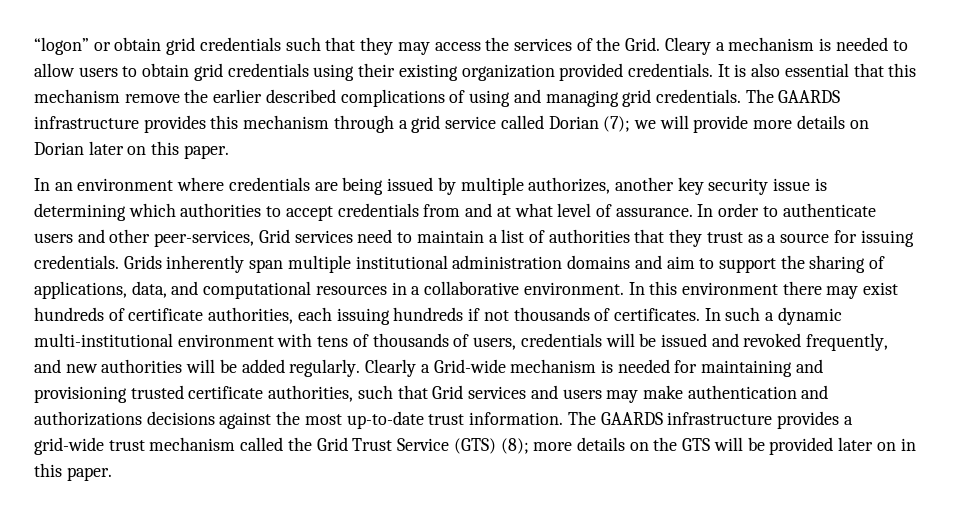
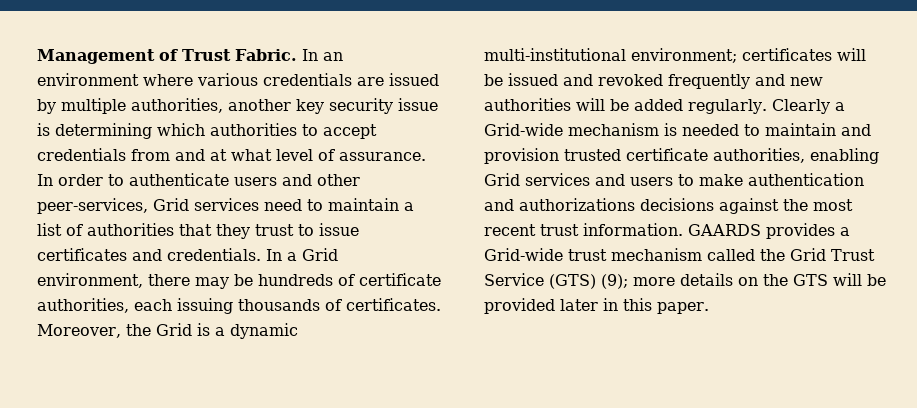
- “logon” or obtain grid credentials such that they may access the services of the Grid. Cleary a mechanism is needed to allow users to obtain grid credentials using their existing organization provided credentials. It is also essential that this mechanism remove the earlier described complications of using and managing grid credentials. The GAARDS infrastructure provides this mechanism through a grid service called Dorian (7); we will provide more details on Dorian later on this paper.
- In an environment where credentials are being issued by multiple authorizes, another key security issue is determining which authorities to accept credentials from and at what level of assurance.
+ Management of Trust Fabric. In an environment where various credentials are issued by multiple authorities, another key security issue is determining which authorities to accept credentials from and at what level of assurance.
- In order to authenticate users and other peer-services, Grid services need to maintain a list of authorities that they trust as a source for issuing credentials. Grids inherently span multiple institutional administration domains and aim to support the sharing of applications, data, and computational resources in a collaborative environment. In this environment there may exist hundreds of certificate authorities, each issuing hundreds if not thousands of certificates. In such a dynamic multi-institutional environment with tens of thousands of users, credentials will be issued and revoked frequently, and new authorities will be added regularly.
+ In order to authenticate users and other peer-services, Grid services need to maintain a list of authorities that they trust to issue certificates and credentials. In a Grid environment, there may be hundreds of certificate authorities, each issuing thousands of certificates. Moreover, the Grid is a dynamic multi-institutional environment; certificates will be issued and revoked frequently and new authorities will be added regularly.
- Clearly a Grid-wide mechanism is needed for maintaining and provisioning trusted certificate authorities, such that Grid services and users may make authentication and authorizations decisions against the most up-to-date trust information.
+ Clearly a Grid-wide mechanism is needed to maintain and provision trusted certificate authorities, enabling Grid services and users to make authentication and authorizations decisions against the most recent trust information.
- The GAARDS infrastructure provides a grid-wide trust mechanism called the Grid Trust Service (GTS) (8); more details on the GTS will be provided later on in this paper.
+ GAARDS provides a Grid-wide trust mechanism called the Grid Trust Service (GTS) (9); more details on the GTS will be provided later in this paper.

